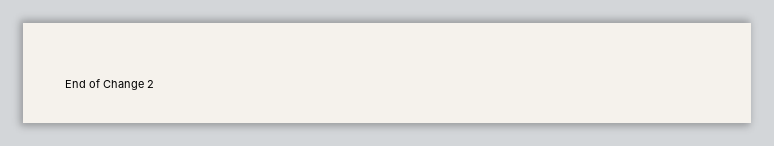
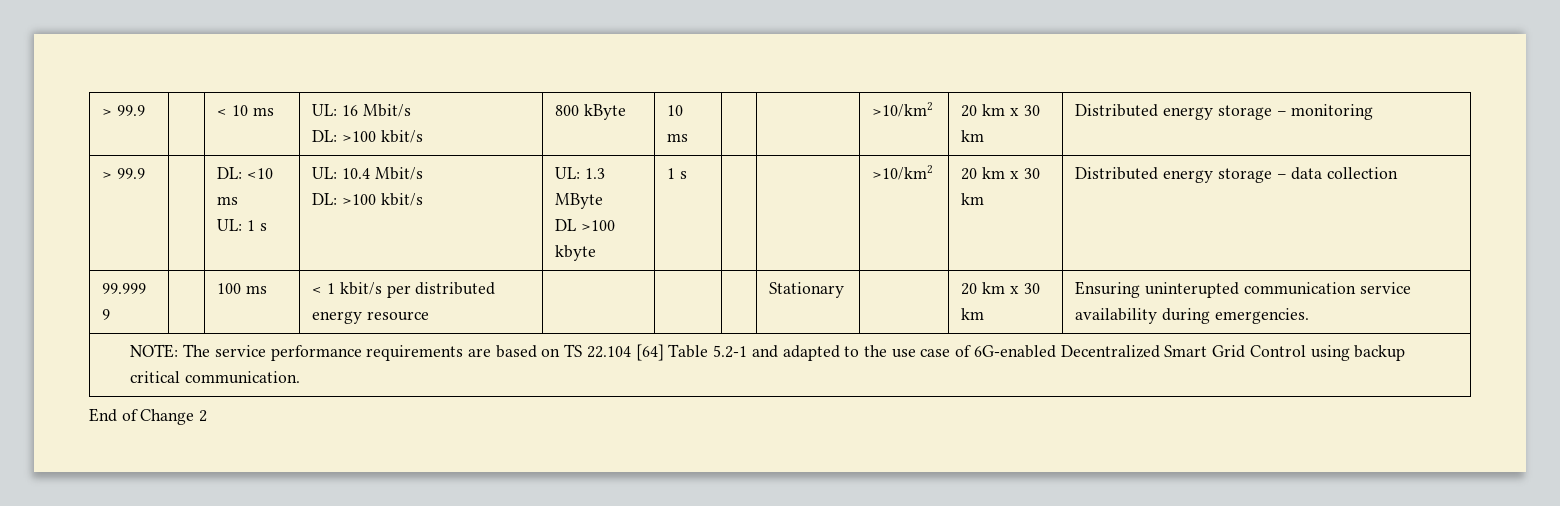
+ > 99.9 | | < 10 ms | UL: 16 Mbit/s
+ DL: >100 kbit/s | 800 kByte | 10 ms | | | >10/km2 | 20 km x 30 km | Distributed energy storage – monitoring
+ > 99.9 | | DL: <10 ms
+ UL: 1 s | UL: 10.4 Mbit/s
+ DL: >100 kbit/s | UL: 1.3 MByte
+ DL >100 kbyte | 1 s | | | >10/km2 | 20 km x 30 km | Distributed energy storage – data collection
+ 99.999 9 | | 100 ms | < 1 kbit/s per distributed energy resource | | | | Stationary | | 20 km x 30 km | Ensuring uninterupted communication service availability during emergencies.
+ NOTE: The service performance requirements are based on TS 22.104 [64] Table 5.2-1 and adapted to the use case of 6G-enabled Decentralized Smart Grid Control using backup critical communication.

